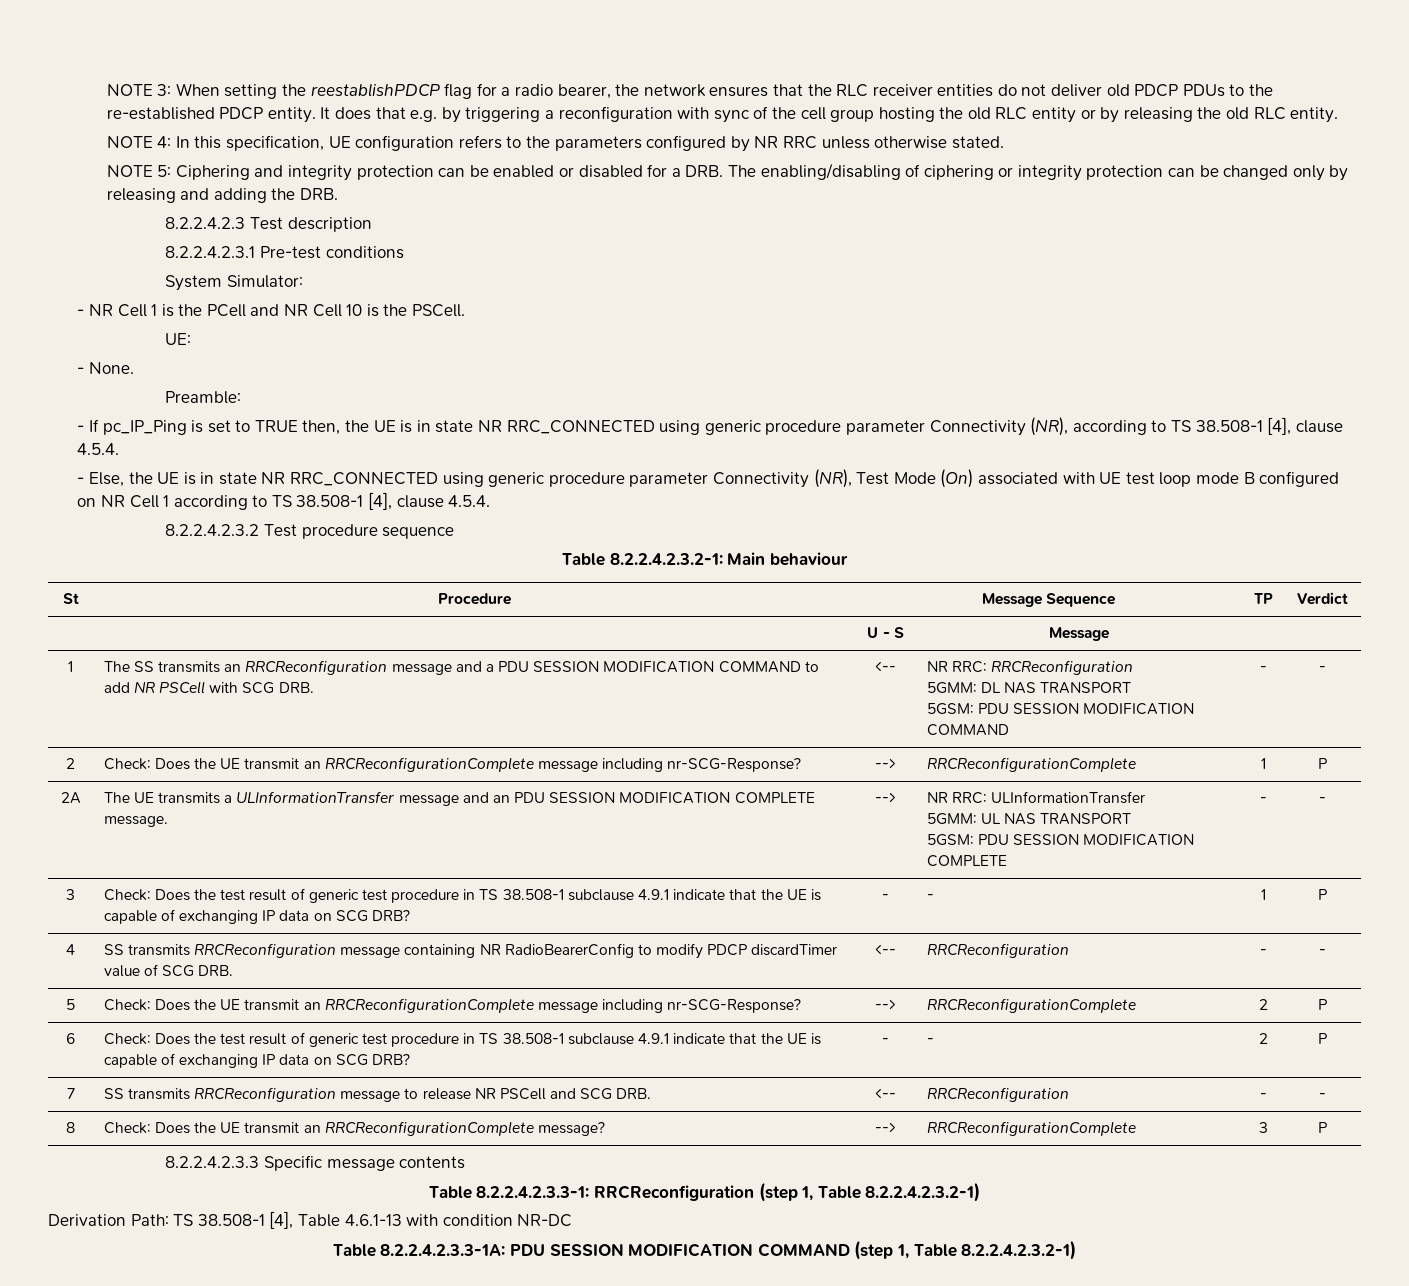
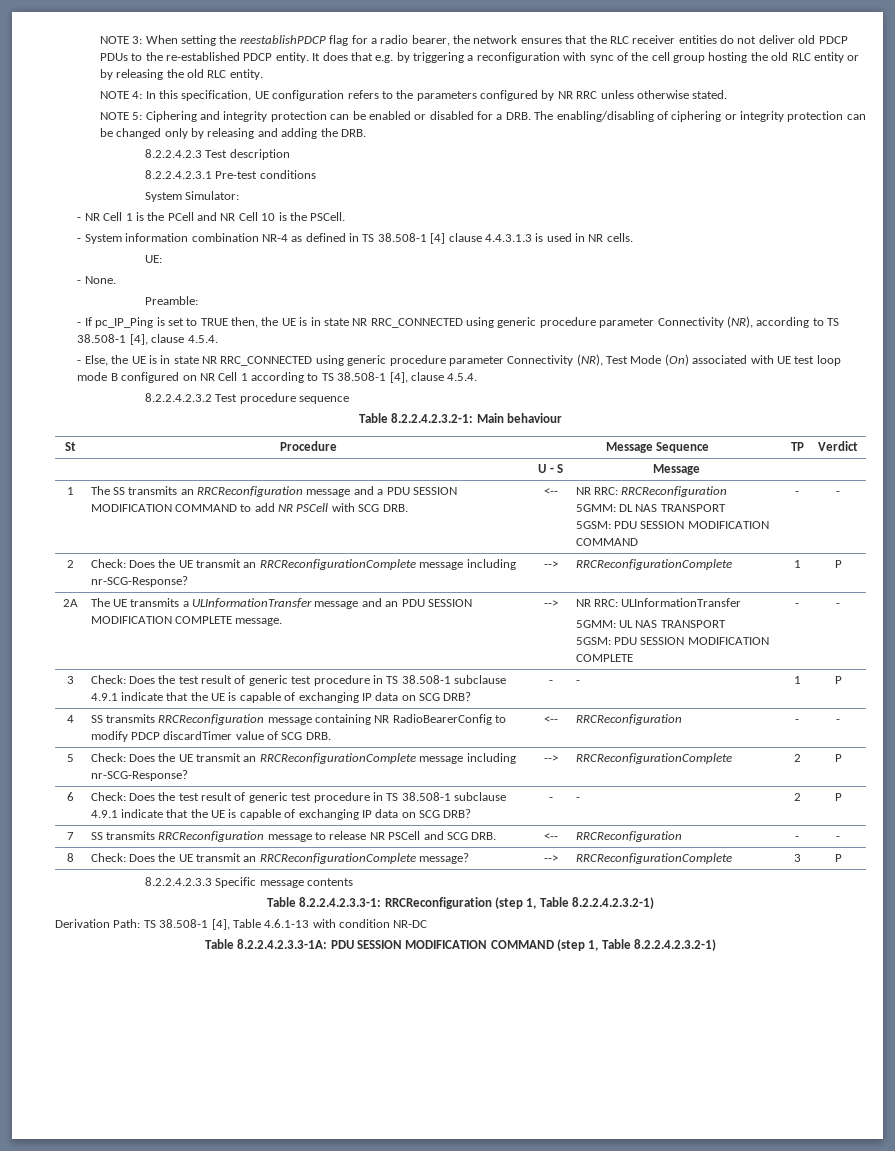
+ - System information combination NR-4 as defined in TS 38.508-1 [4] clause 4.4.3.1.3 is used in NR cells.

